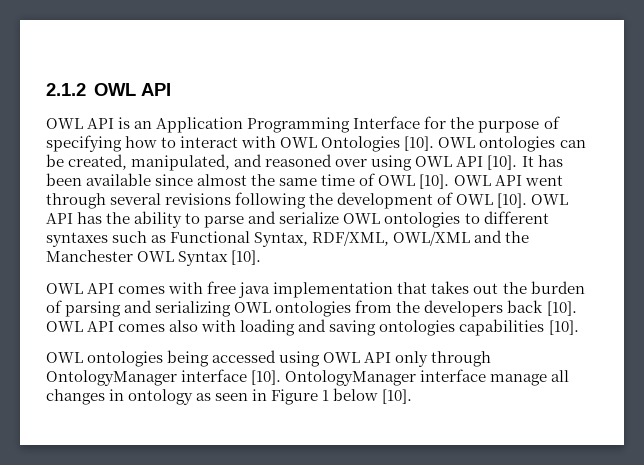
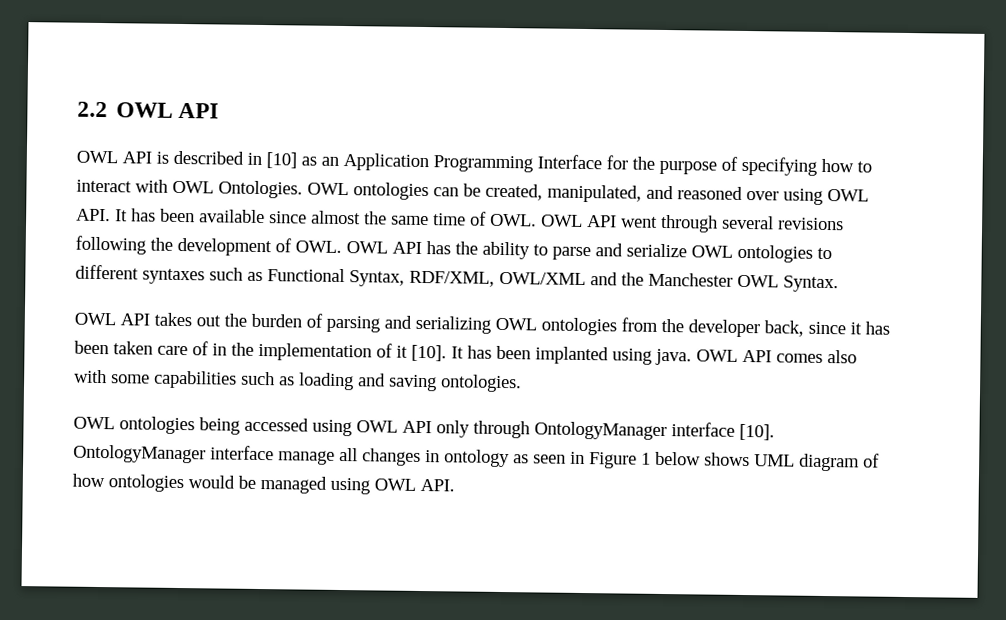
- 2.1.2 OWL API
+ 2.2 OWL API
- OWL API is an Application Programming Interface for the purpose of specifying how to interact with OWL Ontologies [10].
+ OWL API is described in [10] as an Application Programming Interface for the purpose of specifying how to interact with OWL Ontologies.
- OWL ontologies can be created, manipulated, and reasoned over using OWL API [10]. It has been available since almost the same time of OWL [10]. OWL API went through several revisions following the development of OWL [10]. OWL API has the ability to parse and serialize OWL ontologies to different syntaxes such as Functional Syntax, RDF/XML, OWL/XML and the Manchester OWL Syntax [10].
- OWL API comes with free java implementation that takes out the burden of parsing and serializing OWL ontologies from the developers back [10].
+ OWL ontologies can be created, manipulated, and reasoned over using OWL API. It has been available since almost the same time of OWL. OWL API went through several revisions following the development of OWL. OWL API has the ability to parse and serialize OWL ontologies to different syntaxes such as Functional Syntax, RDF/XML, OWL/XML and the Manchester OWL Syntax.
+ OWL API takes out the burden of parsing and serializing OWL ontologies from the developer back, since it has been taken care of in the implementation of it [10]. It has been implanted using java.
- OWL API comes also with loading and saving ontologies capabilities [10].
+ OWL API comes also with some capabilities such as loading and saving ontologies.
- OntologyManager interface manage all changes in ontology as seen in Figure 1 below [10].
+ OntologyManager interface manage all changes in ontology as seen in Figure 1 below shows UML diagram of how ontologies would be managed using OWL API.

